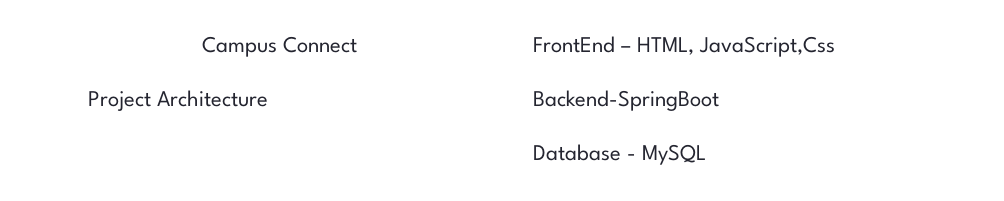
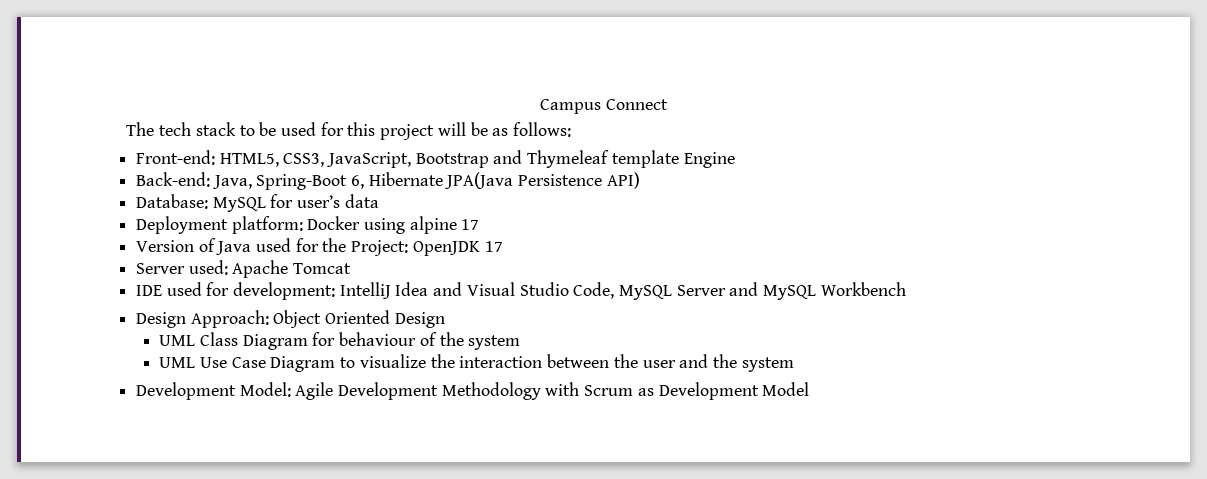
- Project Architecture
- FrontEnd – HTML, JavaScript,Css
- Backend-SpringBoot
- Database - MySQL
+ The tech stack to be used for this project will be as follows:
+ Front-end: HTML5, CSS3, JavaScript, Bootstrap and Thymeleaf template Engine
+ Back-end: Java, Spring-Boot 6, Hibernate JPA(Java Persistence API)
+ Database: MySQL for user’s data
+ Deployment platform: Docker using alpine 17
+ Version of Java used for the Project: OpenJDK 17
+ Server used: Apache Tomcat
+ IDE used for development: IntelliJ Idea and Visual Studio Code, MySQL Server and MySQL Workbench
+ Design Approach: Object Oriented Design
+ UML Class Diagram for behaviour of the system
+ UML Use Case Diagram to visualize the interaction between the user and the system
+ Development Model: Agile Development Methodology with Scrum as Development Model

